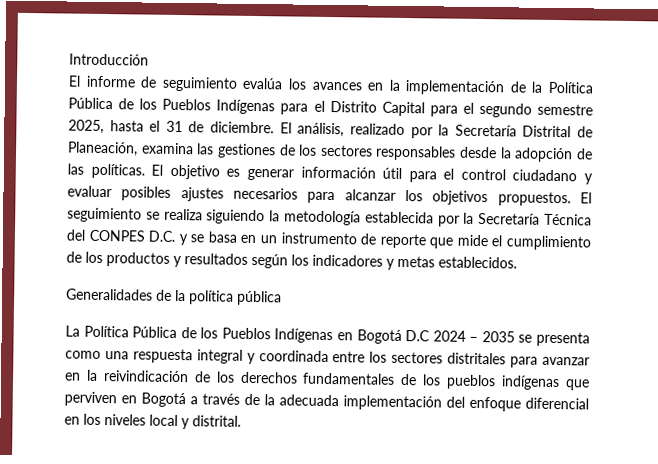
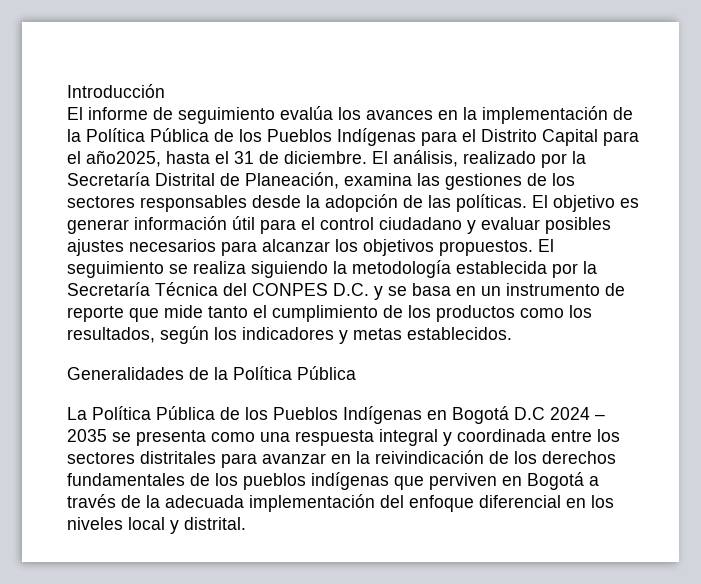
- El informe de seguimiento evalúa los avances en la implementación de la Política Pública de los Pueblos Indígenas para el Distrito Capital para el segundo semestre 2025, hasta el 31 de diciembre.
+ El informe de seguimiento evalúa los avances en la implementación de la Política Pública de los Pueblos Indígenas para el Distrito Capital para el año2025, hasta el 31 de diciembre.
- El seguimiento se realiza siguiendo la metodología establecida por la Secretaría Técnica del CONPES D.C. y se basa en un instrumento de reporte que mide el cumplimiento de los productos y resultados según los indicadores y metas establecidos.
+ El seguimiento se realiza siguiendo la metodología establecida por la Secretaría Técnica del CONPES D.C. y se basa en un instrumento de reporte que mide tanto el cumplimiento de los productos como los resultados, según los indicadores y metas establecidos.
- Generalidades de la política pública
+ Generalidades de la Política Pública

